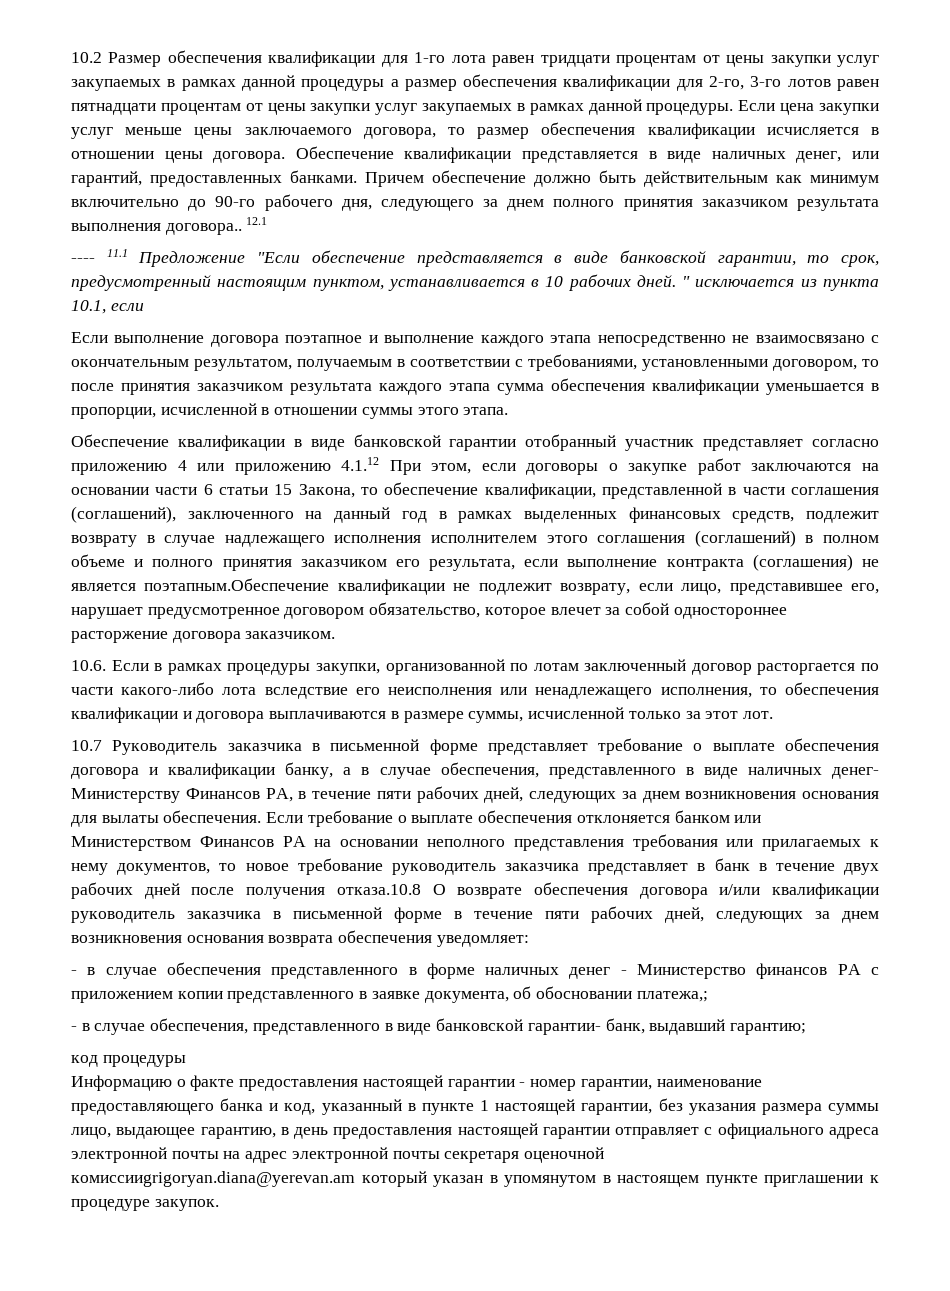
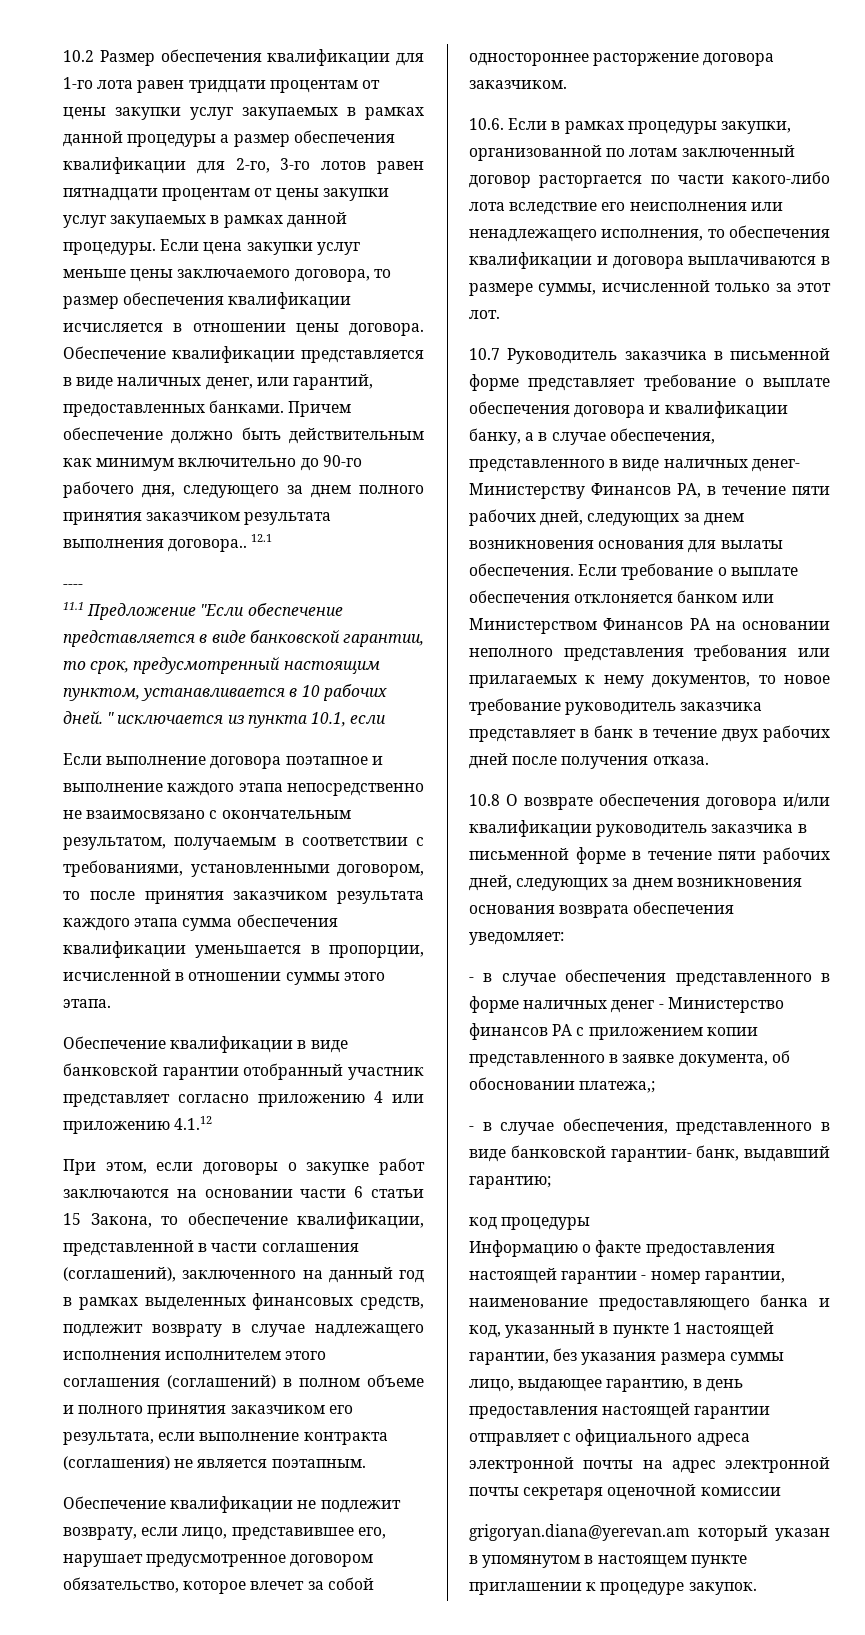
- ---- 11.1 Предложение "Если обеспечение представляется в виде банковской гарантии, то срок, предусмотренный настоящим пунктом, устанавливается в 10 рабочих дней.
+ ----
+ 11.1 Предложение "Если обеспечение представляется в виде банковской гарантии, то срок, предусмотренный настоящим пунктом, устанавливается в 10 рабочих дней.
- Обеспечение квалификации в виде банковской гарантии отобранный участник представляет согласно приложению 4 или приложению 4.1.12 При этом, если договоры о закупке работ заключаются на основании части 6 статьи 15 Закона, то обеспечение квалификации, представленной в части соглашения (соглашений), заключенного на данный год в рамках выделенных финансовых средств, подлежит возврату в случае надлежащего исполнения исполнителем этого соглашения (соглашений) в полном объеме и полного принятия заказчиком его результата, если выполнение контракта (соглашения) не является поэтапным.Обеспечение квалификации не подлежит возврату, если лицо, представившее его, нарушает предусмотренное договором обязательство, которое влечет за собой одностороннее расторжение договора заказчиком.
+ Обеспечение квалификации в виде банковской гарантии отобранный участник представляет согласно приложению 4 или приложению 4.1.12
+ При этом, если договоры о закупке работ заключаются на основании части 6 статьи 15 Закона, то обеспечение квалификации, представленной в части соглашения (соглашений), заключенного на данный год в рамках выделенных финансовых средств, подлежит возврату в случае надлежащего исполнения исполнителем этого соглашения (соглашений) в полном объеме и полного принятия заказчиком его результата, если выполнение контракта (соглашения) не является поэтапным.
+ Обеспечение квалификации не подлежит возврату, если лицо, представившее его, нарушает предусмотренное договором обязательство, которое влечет за собой одностороннее расторжение договора заказчиком.
- Если требование о выплате обеспечения отклоняется банком или Министерством Финансов РА на основании неполного представления требования или прилагаемых к нему документов, то новое требование руководитель заказчика представляет в банк в течение двух рабочих дней после получения отказа.10.8 О возврате обеспечения договора и/или квалификации руководитель заказчика в письменной форме в течение пяти рабочих дней, следующих за днем возникновения основания возврата обеспечения уведомляет:
+ Если требование о выплате обеспечения отклоняется банком или Министерством Финансов РА на основании неполного представления требования или прилагаемых к нему документов, то новое требование руководитель заказчика представляет в банк в течение двух рабочих дней после получения отказа.
+ 10.8 О возврате обеспечения договора и/или квалификации руководитель заказчика в письменной форме в течение пяти рабочих дней, следующих за днем возникновения основания возврата обеспечения уведомляет:
- Информацию о факте предоставления настоящей гарантии - номер гарантии, наименование предоставляющего банка и код, указанный в пункте 1 настоящей гарантии, без указания размера суммы лицо, выдающее гарантию, в день предоставления настоящей гарантии отправляет с официального адреса электронной почты на адрес электронной почты секретаря оценочной комиссииgrigoryan.diana@yerevan.am который указан в упомянутом в настоящем пункте приглашении к процедуре закупок.
+ Информацию о факте предоставления настоящей гарантии - номер гарантии, наименование предоставляющего банка и код, указанный в пункте 1 настоящей гарантии, без указания размера суммы лицо, выдающее гарантию, в день предоставления настоящей гарантии отправляет с официального адреса электронной почты на адрес электронной почты секретаря оценочной комиссии
+ grigoryan.diana@yerevan.am который указан в упомянутом в настоящем пункте приглашении к процедуре закупок.

